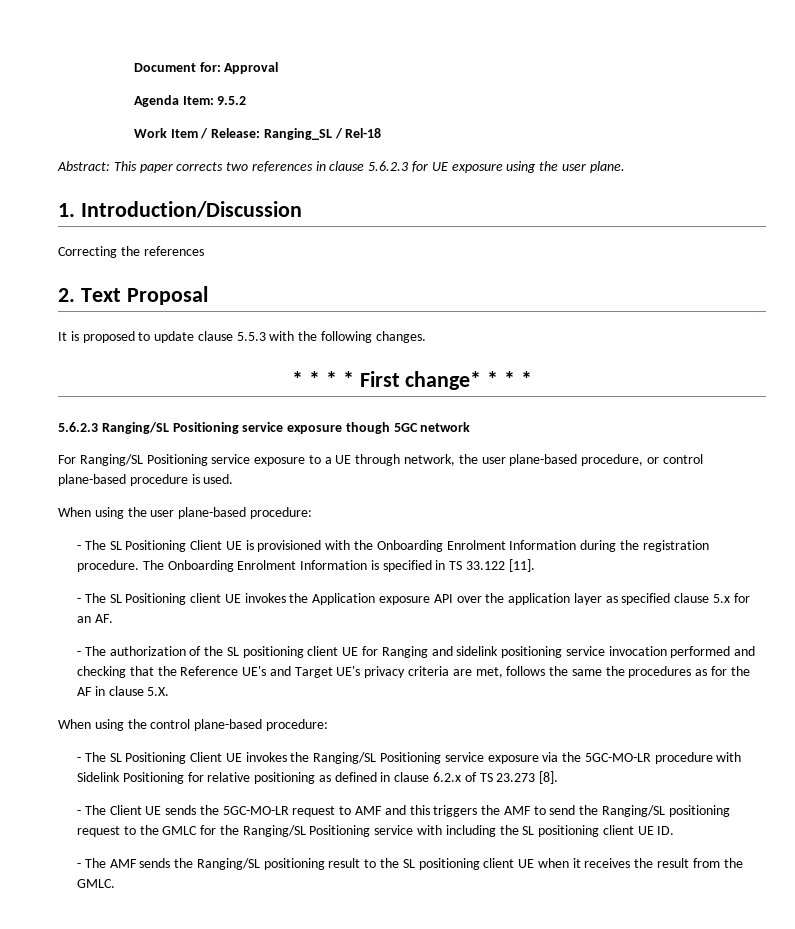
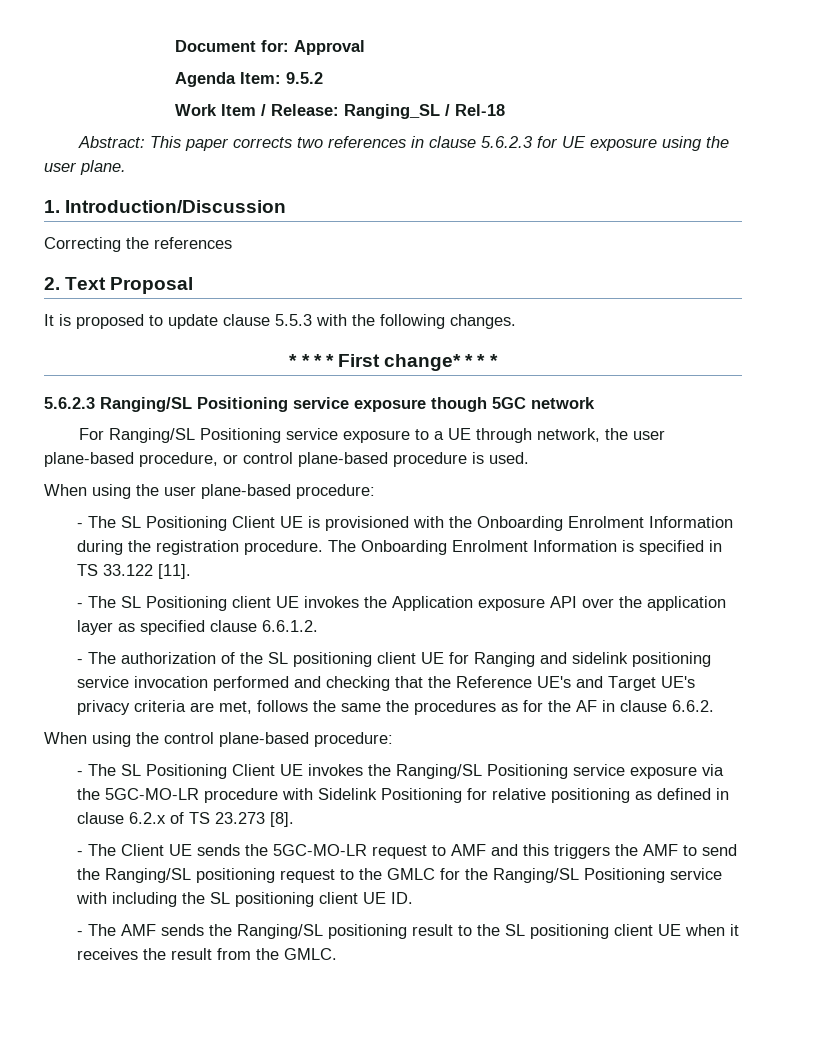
- - The SL Positioning client UE invokes the Application exposure API over the application layer as specified clause 5.x for an AF.
+ - The SL Positioning client UE invokes the Application exposure API over the application layer as specified clause 6.6.1.2.
- - The authorization of the SL positioning client UE for Ranging and sidelink positioning service invocation performed and checking that the Reference UE's and Target UE's privacy criteria are met, follows the same the procedures as for the AF in clause 5.X.
+ - The authorization of the SL positioning client UE for Ranging and sidelink positioning service invocation performed and checking that the Reference UE's and Target UE's privacy criteria are met, follows the same the procedures as for the AF in clause 6.6.2.

